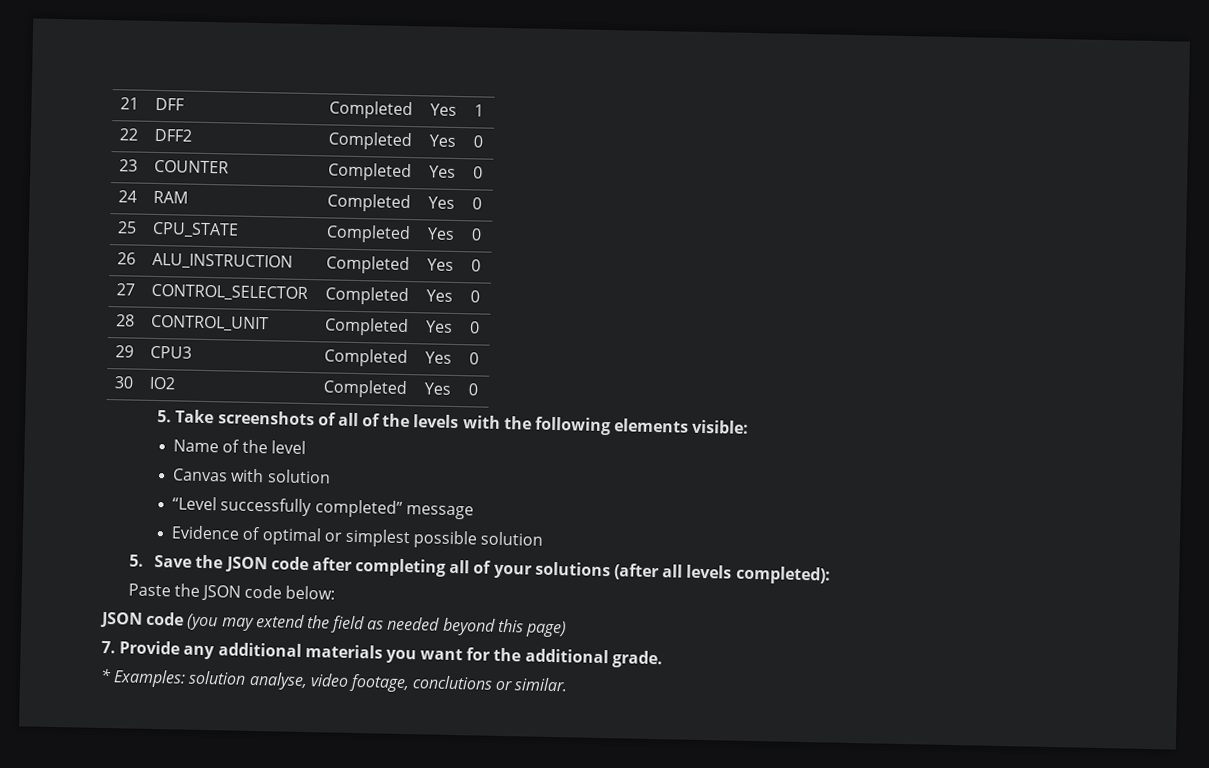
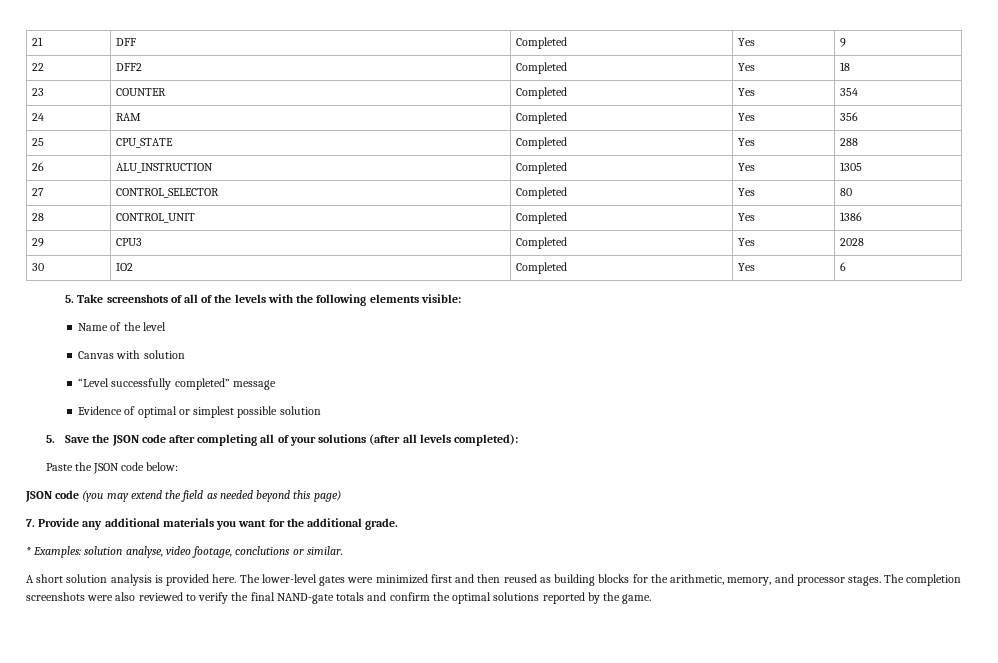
- 21 | DFF | Completed | Yes | 1
+ 21 | DFF | Completed | Yes | 9
- 22 | DFF2 | Completed | Yes | 0
+ 22 | DFF2 | Completed | Yes | 18
- 23 | COUNTER | Completed | Yes | 0
+ 23 | COUNTER | Completed | Yes | 354
- 24 | RAM | Completed | Yes | 0
+ 24 | RAM | Completed | Yes | 356
- 25 | CPU_STATE | Completed | Yes | 0
+ 25 | CPU_STATE | Completed | Yes | 288
- 26 | ALU_INSTRUCTION | Completed | Yes | 0
+ 26 | ALU_INSTRUCTION | Completed | Yes | 1305
- 27 | CONTROL_SELECTOR | Completed | Yes | 0
+ 27 | CONTROL_SELECTOR | Completed | Yes | 80
- 28 | CONTROL_UNIT | Completed | Yes | 0
+ 28 | CONTROL_UNIT | Completed | Yes | 1386
- 29 | CPU3 | Completed | Yes | 0
+ 29 | CPU3 | Completed | Yes | 2028
- 30 | IO2 | Completed | Yes | 0
+ 30 | IO2 | Completed | Yes | 6
+ A short solution analysis is provided here. The lower-level gates were minimized first and then reused as building blocks for the arithmetic, memory, and processor stages. The completion screenshots were also reviewed to verify the final NAND-gate totals and confirm the optimal solutions reported by the game.

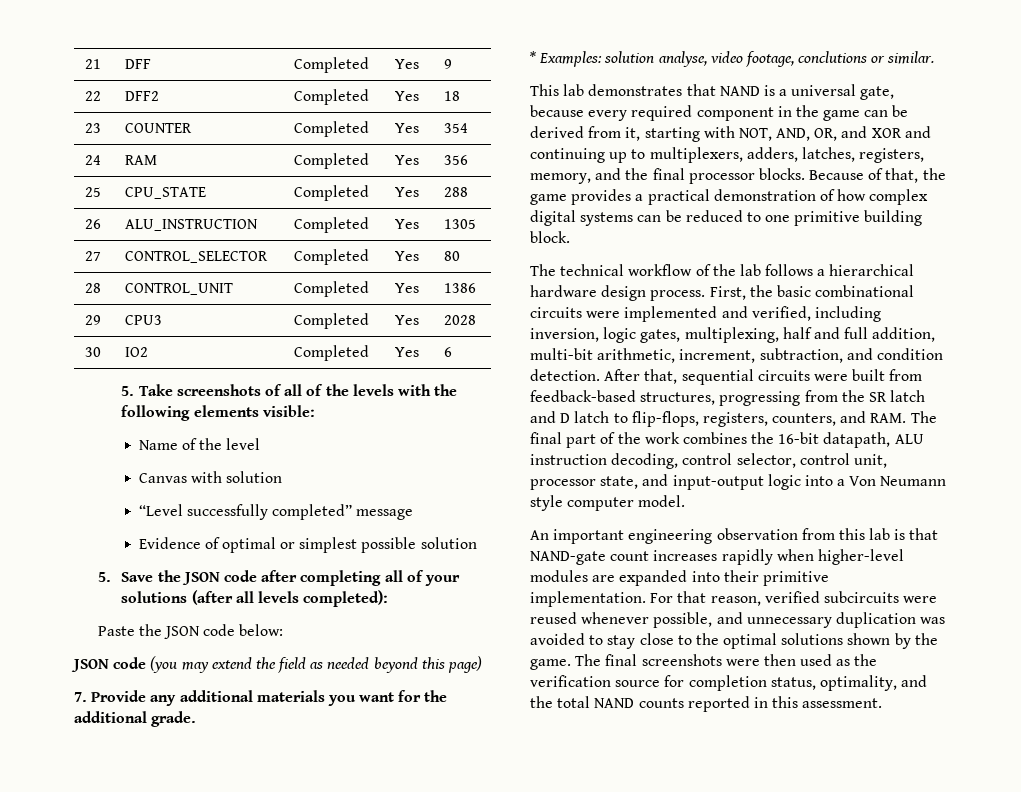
- A short solution analysis is provided here. The lower-level gates were minimized first and then reused as building blocks for the arithmetic, memory, and processor stages. The completion screenshots were also reviewed to verify the final NAND-gate totals and confirm the optimal solutions reported by the game.
+ This lab demonstrates that NAND is a universal gate, because every required component in the game can be derived from it, starting with NOT, AND, OR, and XOR and continuing up to multiplexers, adders, latches, registers, memory, and the final processor blocks. Because of that, the game provides a practical demonstration of how complex digital systems can be reduced to one primitive building block.
+ The technical workflow of the lab follows a hierarchical hardware design process. First, the basic combinational circuits were implemented and verified, including inversion, logic gates, multiplexing, half and full addition, multi-bit arithmetic, increment, subtraction, and condition detection. After that, sequential circuits were built from feedback-based structures, progressing from the SR latch and D latch to flip-flops, registers, counters, and RAM. The final part of the work combines the 16-bit datapath, ALU instruction decoding, control selector, control unit, processor state, and input-output logic into a Von Neumann style computer model.
+ An important engineering observation from this lab is that NAND-gate count increases rapidly when higher-level modules are expanded into their primitive implementation. For that reason, verified subcircuits were reused whenever possible, and unnecessary duplication was avoided to stay close to the optimal solutions shown by the game.
+ The final screenshots were then used as the verification source for completion status, optimality, and the total NAND counts reported in this assessment.

